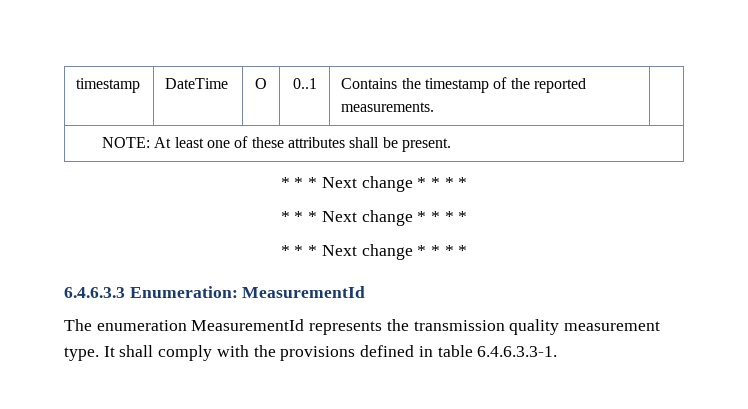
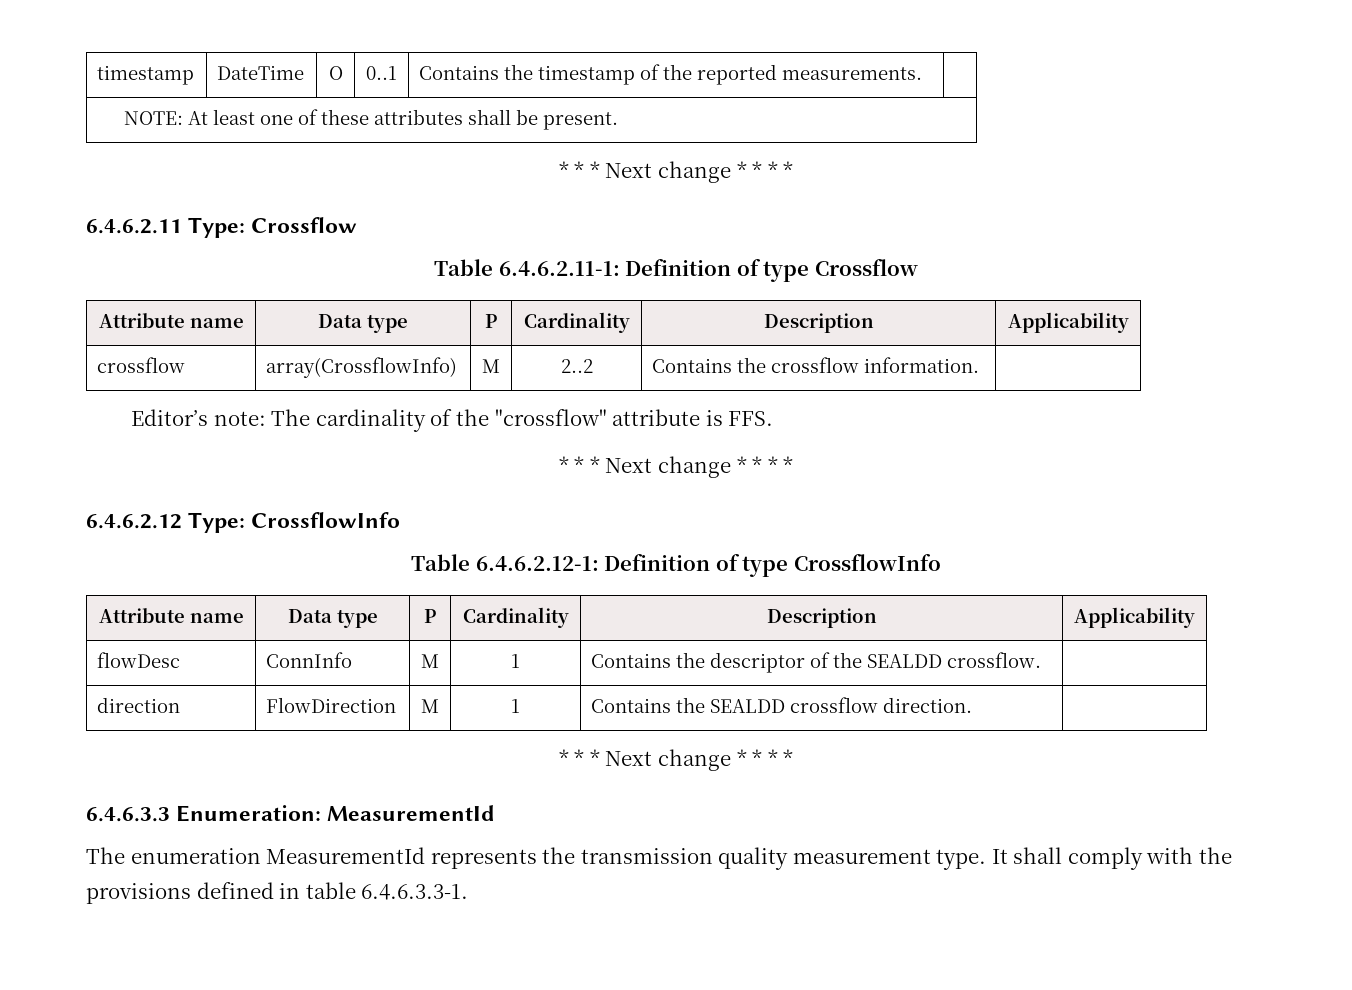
  NOTE: At least one of these attributes shall be present.
  * * * Next change * * * *
+ 6.4.6.2.11 Type: Crossflow
+ Table 6.4.6.2.11-1: Definition of type Crossflow
+ Attribute name | Data type | P | Cardinality | Description | Applicability
+ crossflow | array(CrossflowInfo) | M | 2..2 | Contains the crossflow information. |
+ Editor’s note: The cardinality of the "crossflow" attribute is FFS.
  * * * Next change * * * *
+ 6.4.6.2.12 Type: CrossflowInfo
+ Table 6.4.6.2.12-1: Definition of type CrossflowInfo
+ Attribute name | Data type | P | Cardinality | Description | Applicability
+ flowDesc | ConnInfo | M | 1 | Contains the descriptor of the SEALDD crossflow. |
+ direction | FlowDirection | M | 1 | Contains the SEALDD crossflow direction. |

